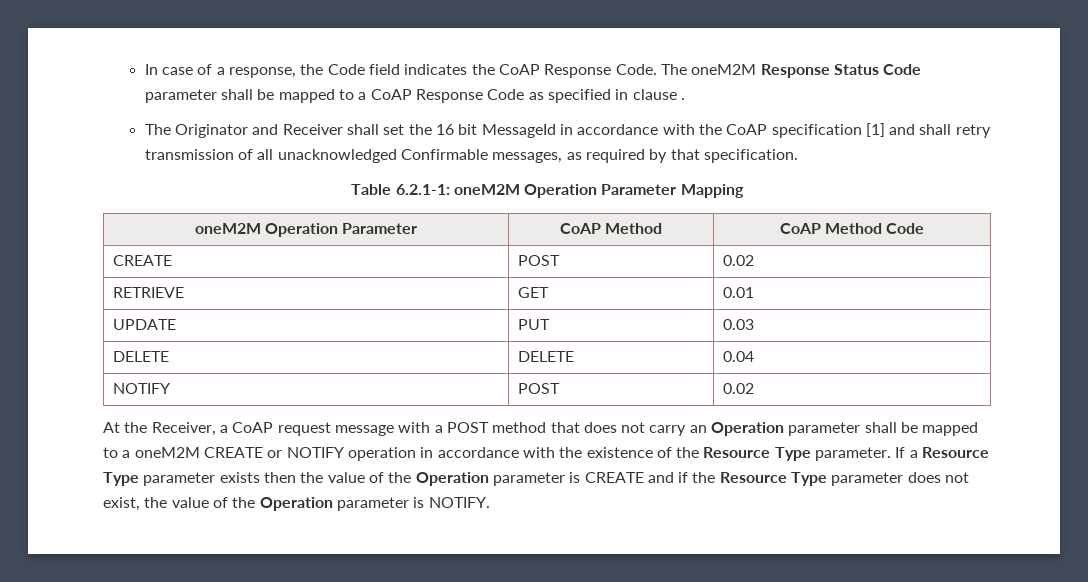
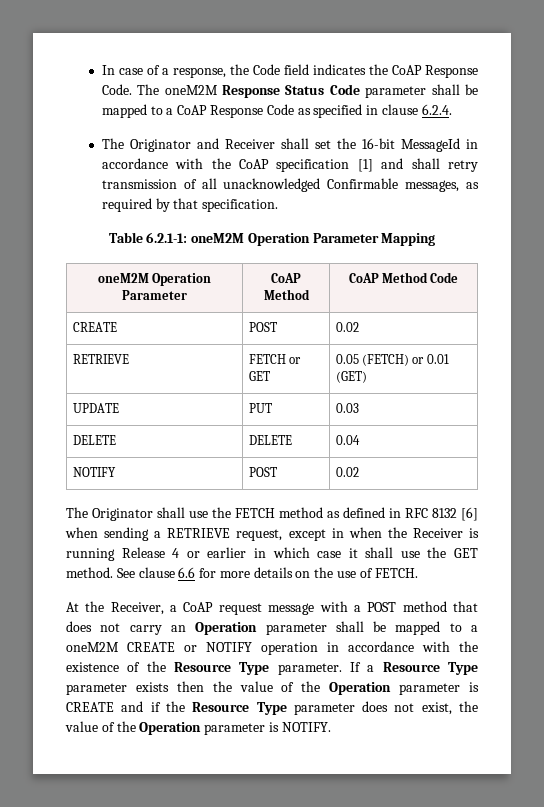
- The oneM2M Response Status Code parameter shall be mapped to a CoAP Response Code as specified in clause .
+ The oneM2M Response Status Code parameter shall be mapped to a CoAP Response Code as specified in clause 6.2.4.
- The Originator and Receiver shall set the 16 bit MessageId in accordance with the CoAP specification [1] and shall retry transmission of all unacknowledged Confirmable messages, as required by that specification.
+ The Originator and Receiver shall set the 16-bit MessageId in accordance with the CoAP specification [1] and shall retry transmission of all unacknowledged Confirmable messages, as required by that specification.
- RETRIEVE | GET | 0.01
+ RETRIEVE | FETCH or GET | 0.05 (FETCH) or 0.01 (GET)
+ The Originator shall use the FETCH method as defined in RFC 8132 [6] when sending a RETRIEVE request, except in when the Receiver is running Release 4 or earlier in which case it shall use the GET method. See clause 6.6 for more details on the use of FETCH.

